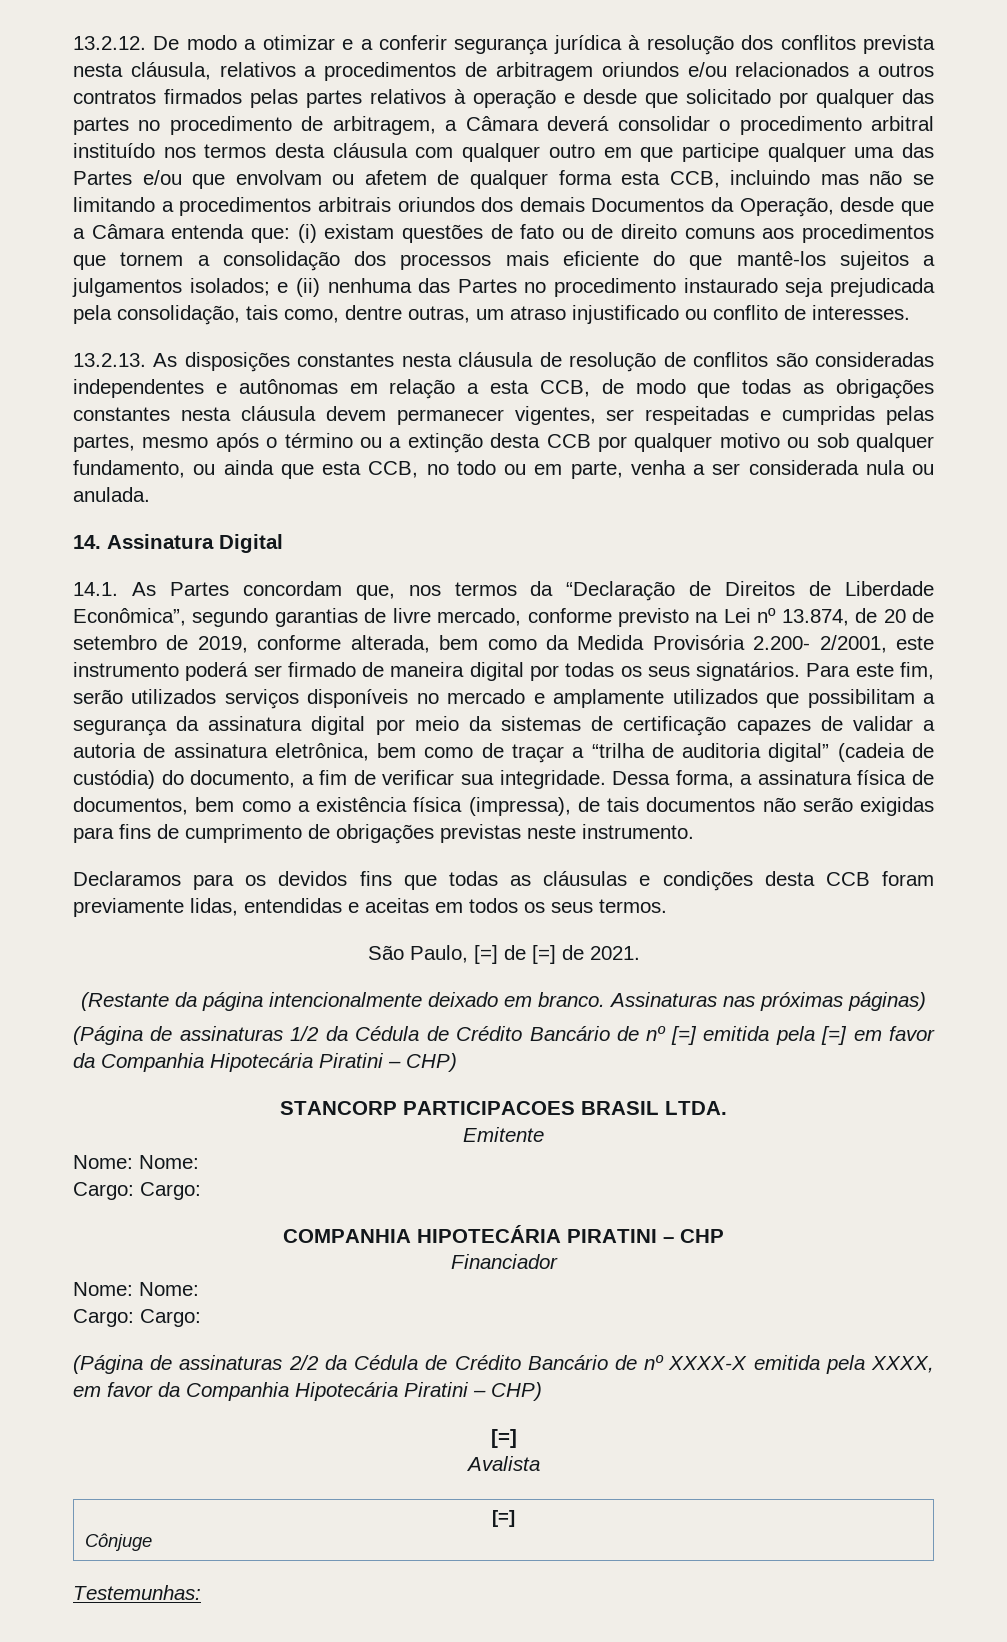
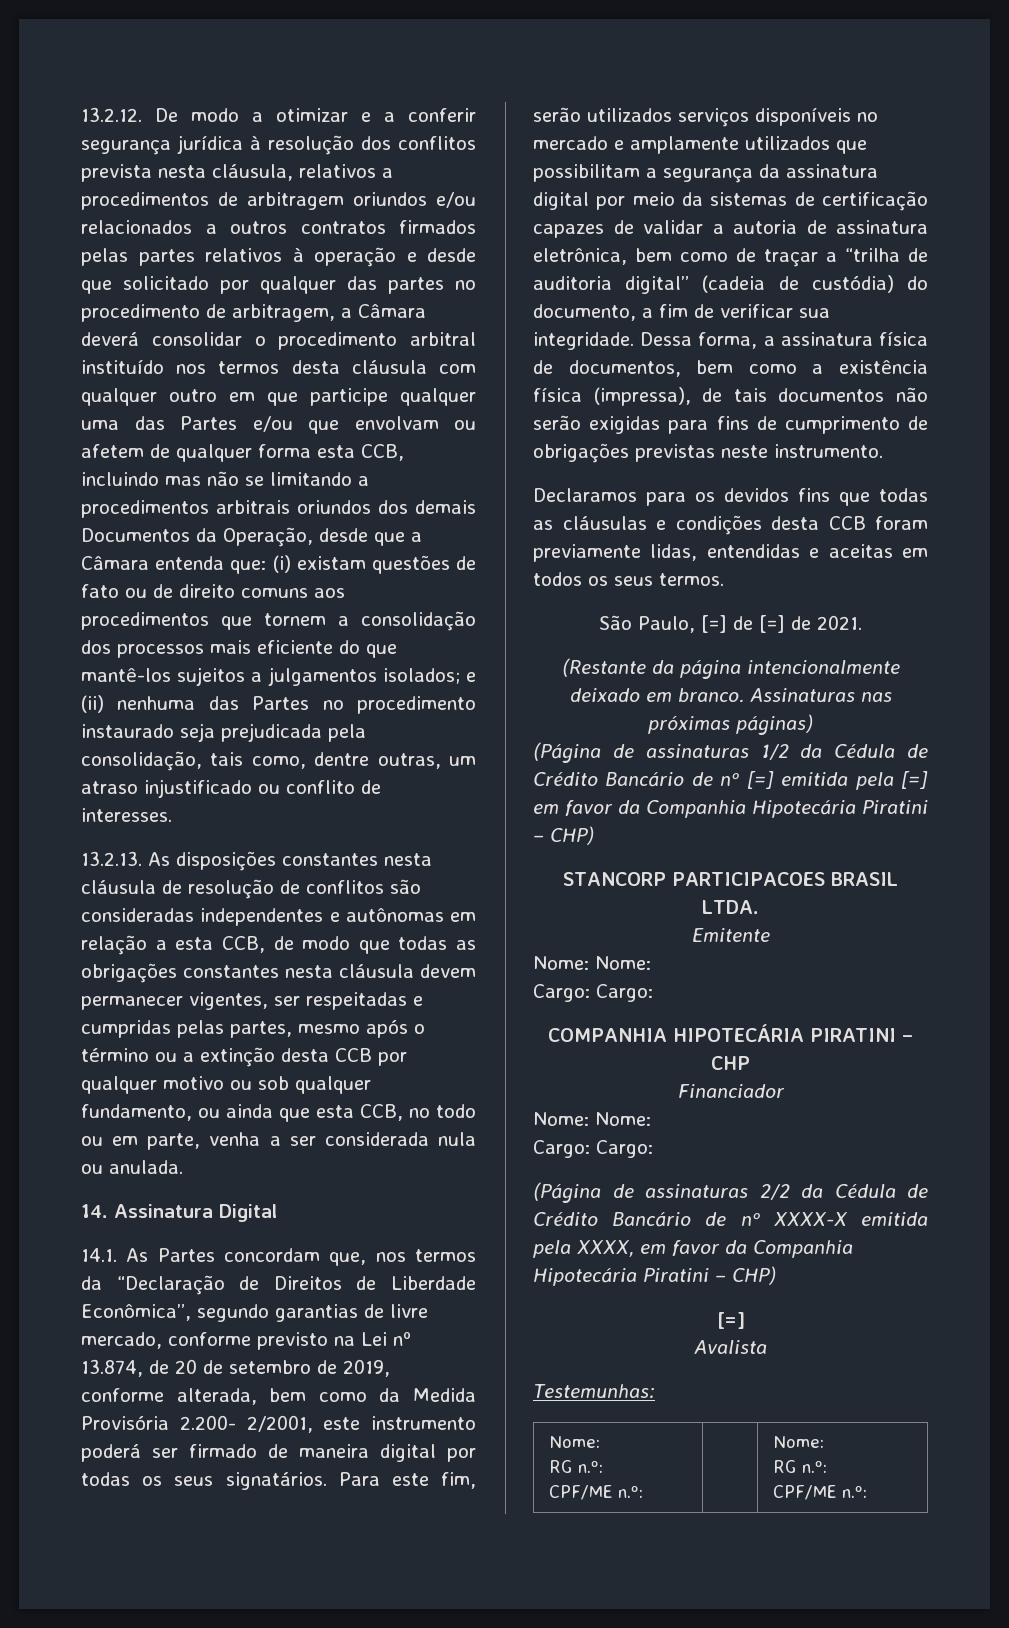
  Avalista
- [=]
- Cônjuge
  Testemunhas:
+ Nome:
+ RG n.º:
+ CPF/ME n.º: | | Nome:
+ RG n.º:
+ CPF/ME n.º:

